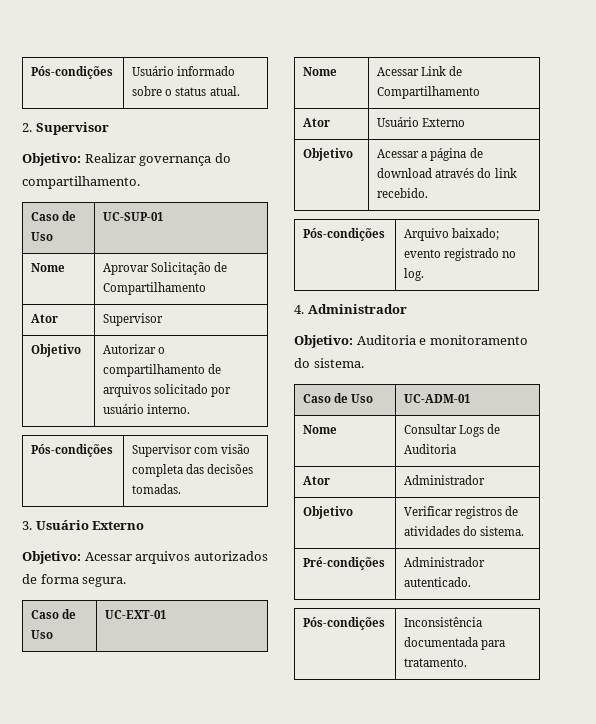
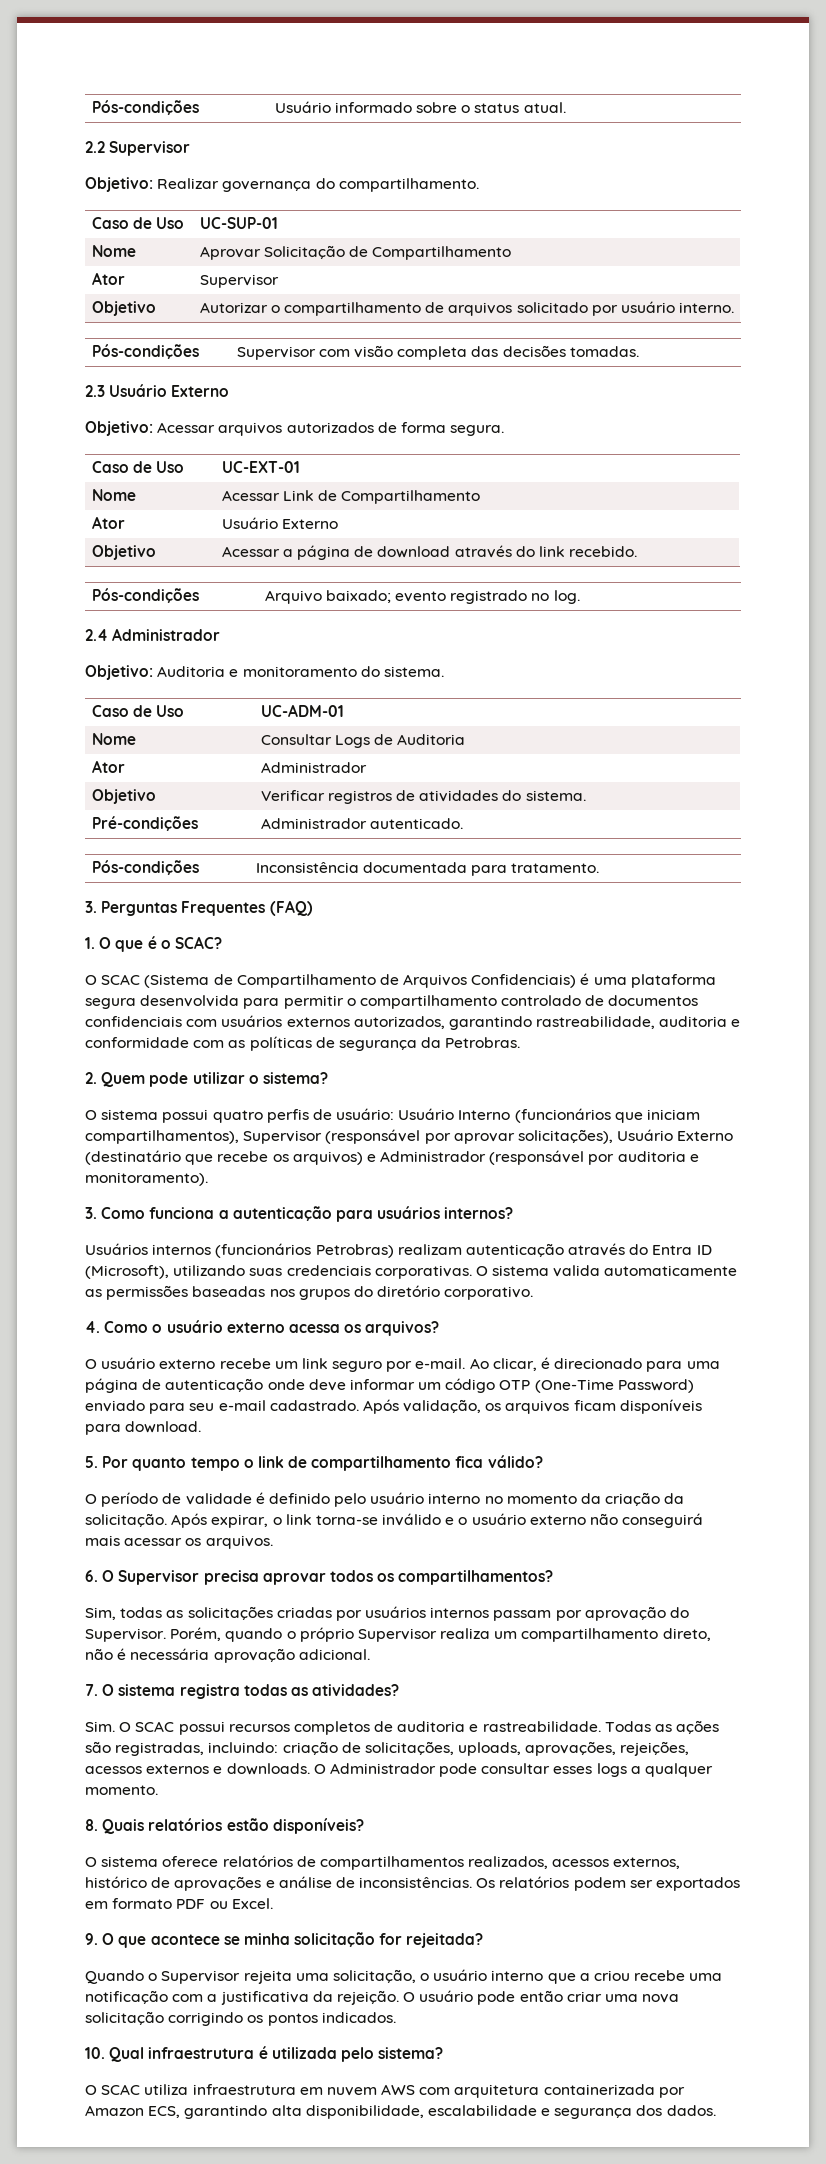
- 2. Supervisor
+ 2.2 Supervisor
- 3. Usuário Externo
+ 2.3 Usuário Externo
- 4. Administrador
+ 2.4 Administrador
+ 3. Perguntas Frequentes (FAQ)
+ 1. O que é o SCAC?
+ O SCAC (Sistema de Compartilhamento de Arquivos Confidenciais) é uma plataforma segura desenvolvida para permitir o compartilhamento controlado de documentos confidenciais com usuários externos autorizados, garantindo rastreabilidade, auditoria e conformidade com as políticas de segurança da Petrobras.
+ 2. Quem pode utilizar o sistema?
+ O sistema possui quatro perfis de usuário: Usuário Interno (funcionários que iniciam compartilhamentos), Supervisor (responsável por aprovar solicitações), Usuário Externo (destinatário que recebe os arquivos) e Administrador (responsável por auditoria e monitoramento).
+ 3. Como funciona a autenticação para usuários internos?
+ Usuários internos (funcionários Petrobras) realizam autenticação através do Entra ID (Microsoft), utilizando suas credenciais corporativas. O sistema valida automaticamente as permissões baseadas nos grupos do diretório corporativo.
+ 4. Como o usuário externo acessa os arquivos?
+ O usuário externo recebe um link seguro por e-mail. Ao clicar, é direcionado para uma página de autenticação onde deve informar um código OTP (One-Time Password) enviado para seu e-mail cadastrado. Após validação, os arquivos ficam disponíveis para download.
+ 5. Por quanto tempo o link de compartilhamento fica válido?
+ O período de validade é definido pelo usuário interno no momento da criação da solicitação. Após expirar, o link torna-se inválido e o usuário externo não conseguirá mais acessar os arquivos.
+ 6. O Supervisor precisa aprovar todos os compartilhamentos?
+ Sim, todas as solicitações criadas por usuários internos passam por aprovação do Supervisor. Porém, quando o próprio Supervisor realiza um compartilhamento direto, não é necessária aprovação adicional.
+ 7. O sistema registra todas as atividades?
+ Sim. O SCAC possui recursos completos de auditoria e rastreabilidade. Todas as ações são registradas, incluindo: criação de solicitações, uploads, aprovações, rejeições, acessos externos e downloads. O Administrador pode consultar esses logs a qualquer momento.
+ 8. Quais relatórios estão disponíveis?
+ O sistema oferece relatórios de compartilhamentos realizados, acessos externos, histórico de aprovações e análise de inconsistências. Os relatórios podem ser exportados em formato PDF ou Excel.
+ 9. O que acontece se minha solicitação for rejeitada?
+ Quando o Supervisor rejeita uma solicitação, o usuário interno que a criou recebe uma notificação com a justificativa da rejeição. O usuário pode então criar uma nova solicitação corrigindo os pontos indicados.
+ 10. Qual infraestrutura é utilizada pelo sistema?
+ O SCAC utiliza infraestrutura em nuvem AWS com arquitetura containerizada por Amazon ECS, garantindo alta disponibilidade, escalabilidade e segurança dos dados.

